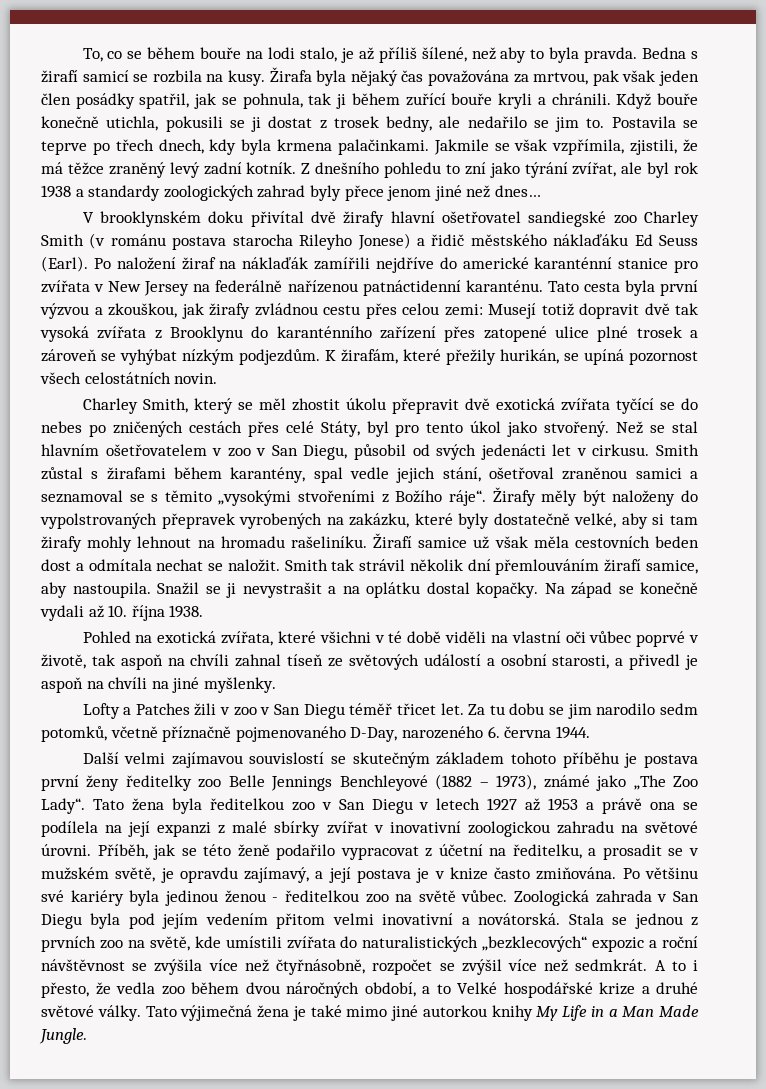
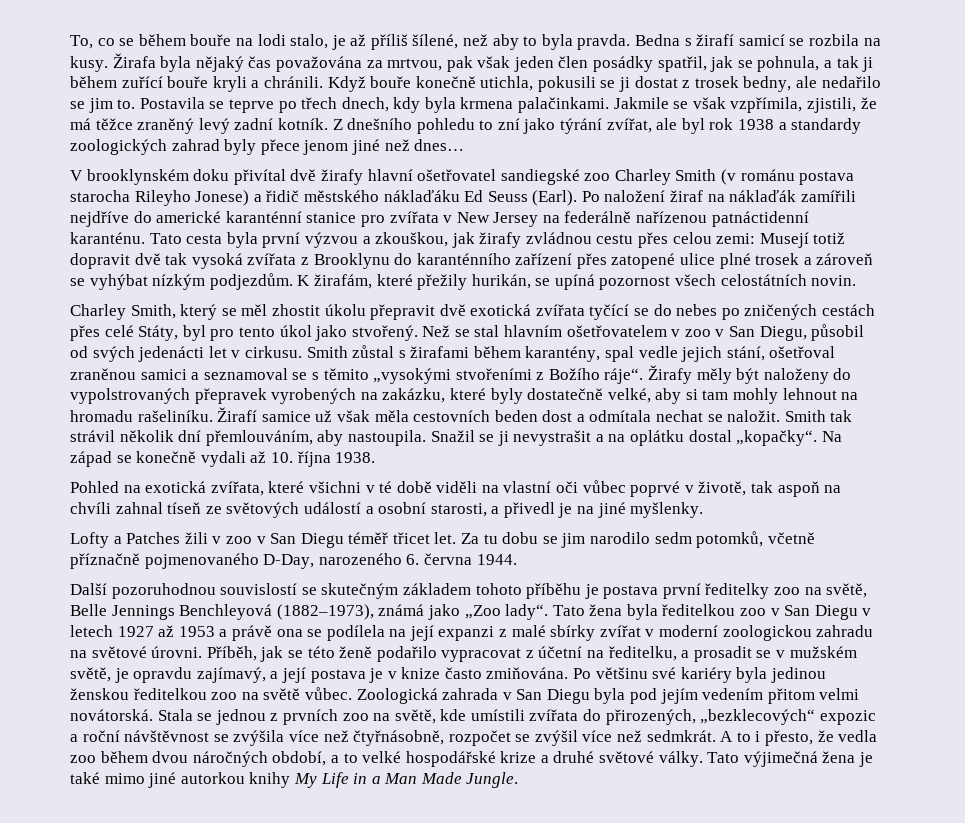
- Žirafa byla nějaký čas považována za mrtvou, pak však jeden člen posádky spatřil, jak se pohnula, tak ji během zuřící bouře kryli a chránili.
+ Žirafa byla nějaký čas považována za mrtvou, pak však jeden člen posádky spatřil, jak se pohnula, a tak ji během zuřící bouře kryli a chránili.
- Žirafy měly být naloženy do vypolstrovaných přepravek vyrobených na zakázku, které byly dostatečně velké, aby si tam žirafy mohly lehnout na hromadu rašeliníku.
+ Žirafy měly být naloženy do vypolstrovaných přepravek vyrobených na zakázku, které byly dostatečně velké, aby si tam mohly lehnout na hromadu rašeliníku.
- Smith tak strávil několik dní přemlouváním žirafí samice, aby nastoupila.
+ Smith tak strávil několik dní přemlouváním, aby nastoupila.
- Snažil se ji nevystrašit a na oplátku dostal kopačky.
+ Snažil se ji nevystrašit a na oplátku dostal „kopačky“.
- Pohled na exotická zvířata, které všichni v té době viděli na vlastní oči vůbec poprvé v životě, tak aspoň na chvíli zahnal tíseň ze světových událostí a osobní starosti, a přivedl je aspoň na chvíli na jiné myšlenky.
+ Pohled na exotická zvířata, které všichni v té době viděli na vlastní oči vůbec poprvé v životě, tak aspoň na chvíli zahnal tíseň ze světových událostí a osobní starosti, a přivedl je na jiné myšlenky.
- Další velmi zajímavou souvislostí se skutečným základem tohoto příběhu je postava první ženy ředitelky zoo Belle Jennings Benchleyové (1882 – 1973), známé jako „The Zoo Lady“.
+ Další pozoruhodnou souvislostí se skutečným základem tohoto příběhu je postava první ředitelky zoo na světě, Belle Jennings Benchleyová (1882–1973), známá jako „Zoo lady“.
- Tato žena byla ředitelkou zoo v San Diegu v letech 1927 až 1953 a právě ona se podílela na její expanzi z malé sbírky zvířat v inovativní zoologickou zahradu na světové úrovni.
+ Tato žena byla ředitelkou zoo v San Diegu v letech 1927 až 1953 a právě ona se podílela na její expanzi z malé sbírky zvířat v moderní zoologickou zahradu na světové úrovni.
- Po většinu své kariéry byla jedinou ženou - ředitelkou zoo na světě vůbec.
+ Po většinu své kariéry byla jedinou ženskou ředitelkou zoo na světě vůbec.
- Zoologická zahrada v San Diegu byla pod jejím vedením přitom velmi inovativní a novátorská.
+ Zoologická zahrada v San Diegu byla pod jejím vedením přitom velmi novátorská.
- Stala se jednou z prvních zoo na světě, kde umístili zvířata do naturalistických „bezklecových“ expozic a roční návštěvnost se zvýšila více než čtyřnásobně, rozpočet se zvýšil více než sedmkrát.
+ Stala se jednou z prvních zoo na světě, kde umístili zvířata do přirozených, „bezklecových“ expozic a roční návštěvnost se zvýšila více než čtyřnásobně, rozpočet se zvýšil více než sedmkrát.
- A to i přesto, že vedla zoo během dvou náročných období, a to Velké hospodářské krize a druhé světové války.
+ A to i přesto, že vedla zoo během dvou náročných období, a to velké hospodářské krize a druhé světové války.

